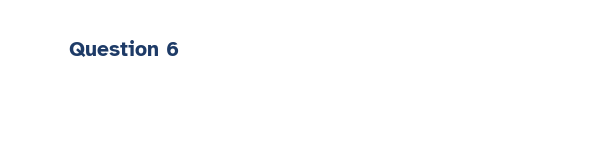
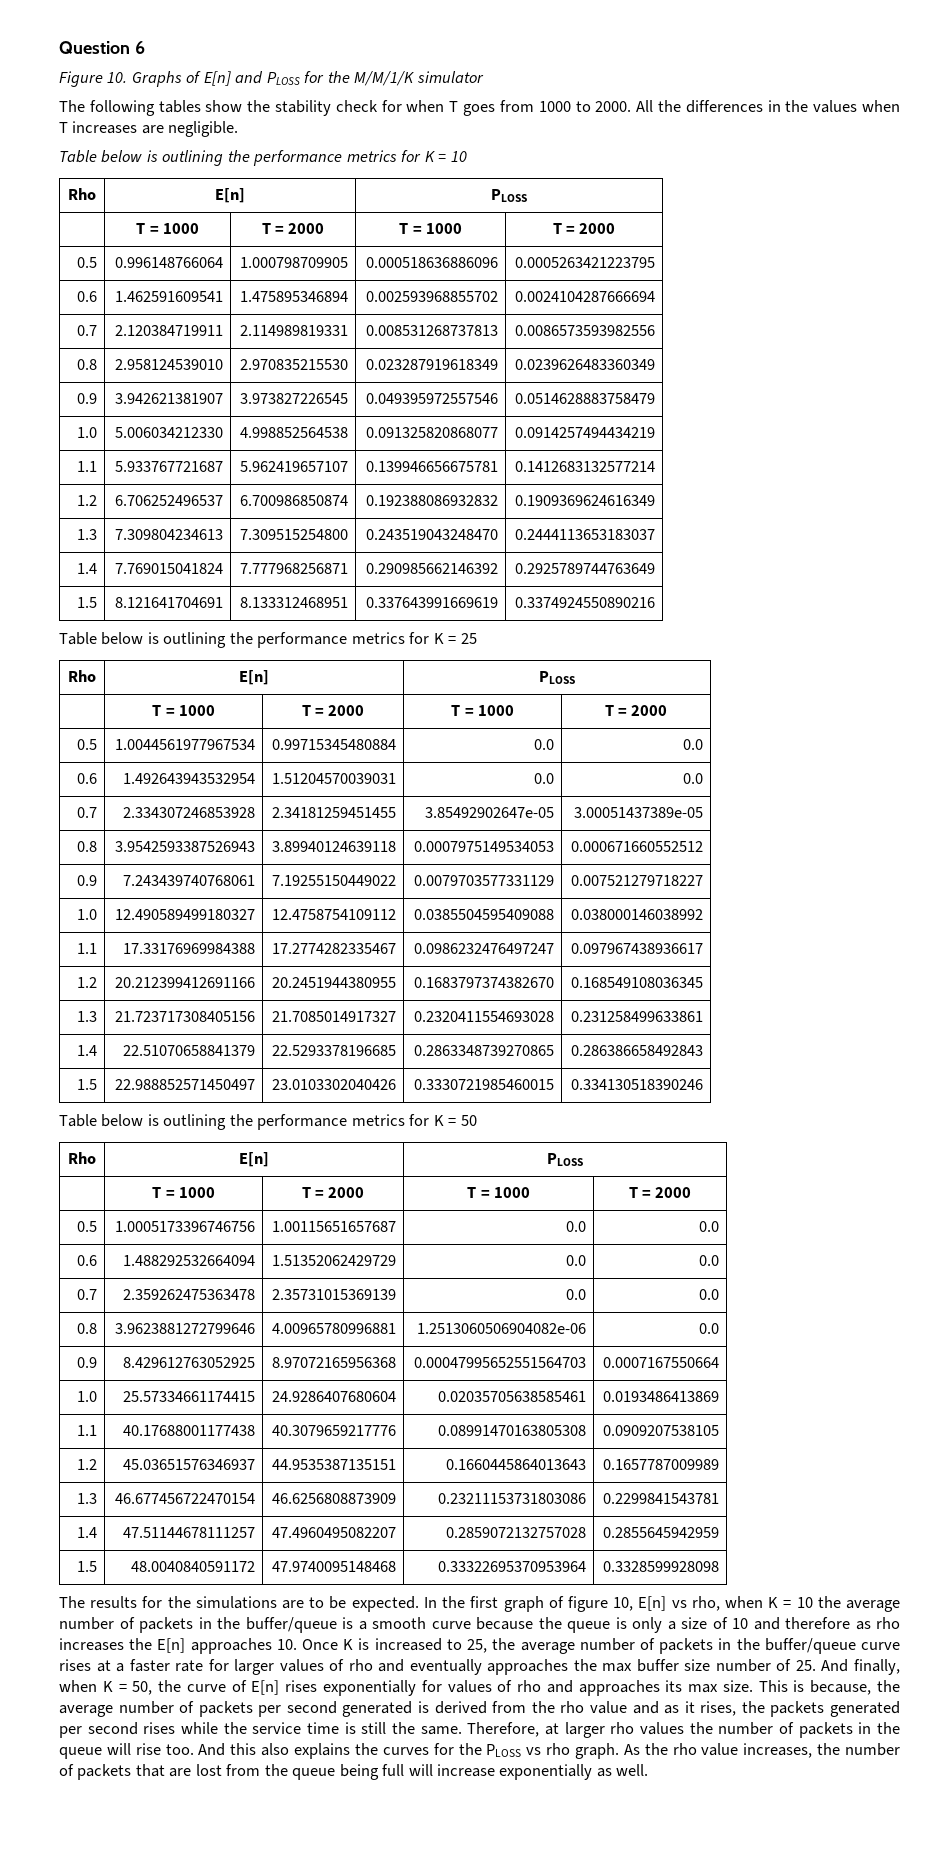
+ Figure 10. Graphs of E[n] and PLOSS for the M/M/1/K simulator
+ The following tables show the stability check for when T goes from 1000 to 2000. All the differences in the values when T increases are negligible.
+ Table below is outlining the performance metrics for K = 10
+ Rho | E[n] | PLOSS
+ | T = 1000 | T = 2000 | T = 1000 | T = 2000
+ 0.5 | 0.996148766064 | 1.000798709905 | 0.000518636886096 | 0.0005263421223795
+ 0.6 | 1.462591609541 | 1.475895346894 | 0.002593968855702 | 0.0024104287666694
+ 0.7 | 2.120384719911 | 2.114989819331 | 0.008531268737813 | 0.0086573593982556
+ 0.8 | 2.958124539010 | 2.970835215530 | 0.023287919618349 | 0.0239626483360349
+ 0.9 | 3.942621381907 | 3.973827226545 | 0.049395972557546 | 0.0514628883758479
+ 1.0 | 5.006034212330 | 4.998852564538 | 0.091325820868077 | 0.0914257494434219
+ 1.1 | 5.933767721687 | 5.962419657107 | 0.139946656675781 | 0.1412683132577214
+ 1.2 | 6.706252496537 | 6.700986850874 | 0.192388086932832 | 0.1909369624616349
+ 1.3 | 7.309804234613 | 7.309515254800 | 0.243519043248470 | 0.2444113653183037
+ 1.4 | 7.769015041824 | 7.777968256871 | 0.290985662146392 | 0.2925789744763649
+ 1.5 | 8.121641704691 | 8.133312468951 | 0.337643991669619 | 0.3374924550890216
+ Table below is outlining the performance metrics for K = 25
+ Rho | E[n] | PLOSS
+ | T = 1000 | T = 2000 | T = 1000 | T = 2000
+ 0.5 | 1.0044561977967534 | 0.99715345480884 | 0.0 | 0.0
+ 0.6 | 1.492643943532954 | 1.51204570039031 | 0.0 | 0.0
+ 0.7 | 2.334307246853928 | 2.34181259451455 | 3.85492902647e-05 | 3.00051437389e-05
+ 0.8 | 3.9542593387526943 | 3.89940124639118 | 0.0007975149534053 | 0.000671660552512
+ 0.9 | 7.243439740768061 | 7.19255150449022 | 0.0079703577331129 | 0.007521279718227
+ 1.0 | 12.490589499180327 | 12.4758754109112 | 0.0385504595409088 | 0.038000146038992
+ 1.1 | 17.33176969984388 | 17.2774282335467 | 0.0986232476497247 | 0.097967438936617
+ 1.2 | 20.212399412691166 | 20.2451944380955 | 0.1683797374382670 | 0.168549108036345
+ 1.3 | 21.723717308405156 | 21.7085014917327 | 0.2320411554693028 | 0.231258499633861
+ 1.4 | 22.51070658841379 | 22.5293378196685 | 0.2863348739270865 | 0.286386658492843
+ 1.5 | 22.988852571450497 | 23.0103302040426 | 0.3330721985460015 | 0.334130518390246
+ Table below is outlining the performance metrics for K = 50
+ Rho | E[n] | PLOSS
+ | T = 1000 | T = 2000 | T = 1000 | T = 2000
+ 0.5 | 1.0005173396746756 | 1.00115651657687 | 0.0 | 0.0
+ 0.6 | 1.488292532664094 | 1.51352062429729 | 0.0 | 0.0
+ 0.7 | 2.359262475363478 | 2.35731015369139 | 0.0 | 0.0
+ 0.8 | 3.9623881272799646 | 4.00965780996881 | 1.2513060506904082e-06 | 0.0
+ 0.9 | 8.429612763052925 | 8.97072165956368 | 0.00047995652551564703 | 0.0007167550664
+ 1.0 | 25.57334661174415 | 24.9286407680604 | 0.02035705638585461 | 0.0193486413869
+ 1.1 | 40.17688001177438 | 40.3079659217776 | 0.08991470163805308 | 0.0909207538105
+ 1.2 | 45.03651576346937 | 44.9535387135151 | 0.1660445864013643 | 0.1657787009989
+ 1.3 | 46.677456722470154 | 46.6256808873909 | 0.23211153731803086 | 0.2299841543781
+ 1.4 | 47.51144678111257 | 47.4960495082207 | 0.2859072132757028 | 0.2855645942959
+ 1.5 | 48.0040840591172 | 47.9740095148468 | 0.33322695370953964 | 0.3328599928098
+ The results for the simulations are to be expected. In the first graph of figure 10, E[n] vs rho, when K = 10 the average number of packets in the buffer/queue is a smooth curve because the queue is only a size of 10 and therefore as rho increases the E[n] approaches 10. Once K is increased to 25, the average number of packets in the buffer/queue curve rises at a faster rate for larger values of rho and eventually approaches the max buffer size number of 25. And finally, when K = 50, the curve of E[n] rises exponentially for values of rho and approaches its max size. This is because, the average number of packets per second generated is derived from the rho value and as it rises, the packets generated per second rises while the service time is still the same. Therefore, at larger rho values the number of packets in the queue will rise too. And this also explains the curves for the PLOSS vs rho graph. As the rho value increases, the number of packets that are lost from the queue being full will increase exponentially as well.

